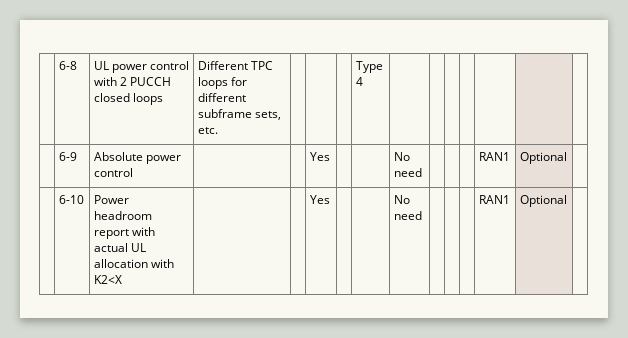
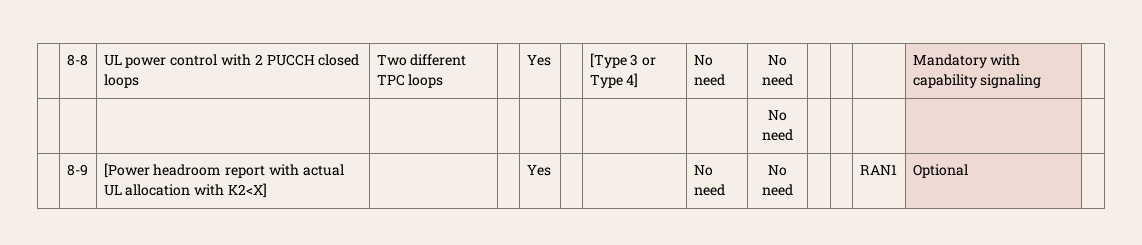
- | 6-8 | UL power control with 2 PUCCH closed loops | Different TPC loops for different subframe sets, etc. | | | | Type 4 | | | | | | |
- | 6-9 | Absolute power control | | | Yes | | | No need | | | | RAN1 | Optional |
- | 6-10 | Power headroom report with actual UL allocation with K2<X | | | Yes | | | No need | | | | RAN1 | Optional |
+ | 8-8 | UL power control with 2 PUCCH closed loops | Two different TPC loops | | Yes | | [Type 3 or Type 4] | No need | No need | | | | Mandatory with capability signaling |
+ | | | | | | | | | No need | | | | |
+ | 8-9 | [Power headroom report with actual UL allocation with K2<X] | | | Yes | | | No need | No need | | | RAN1 | Optional |

